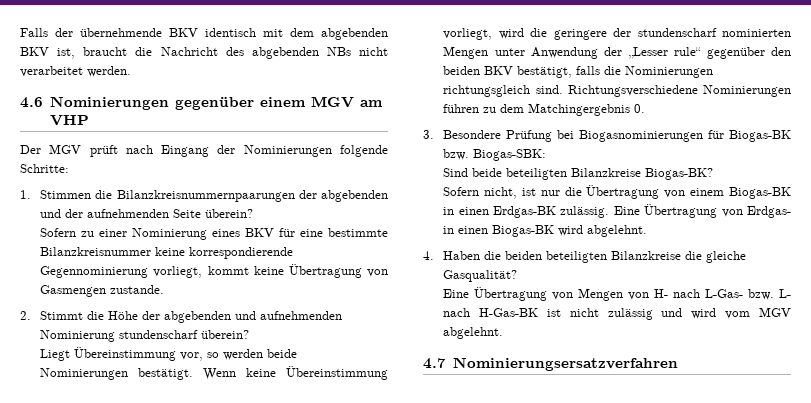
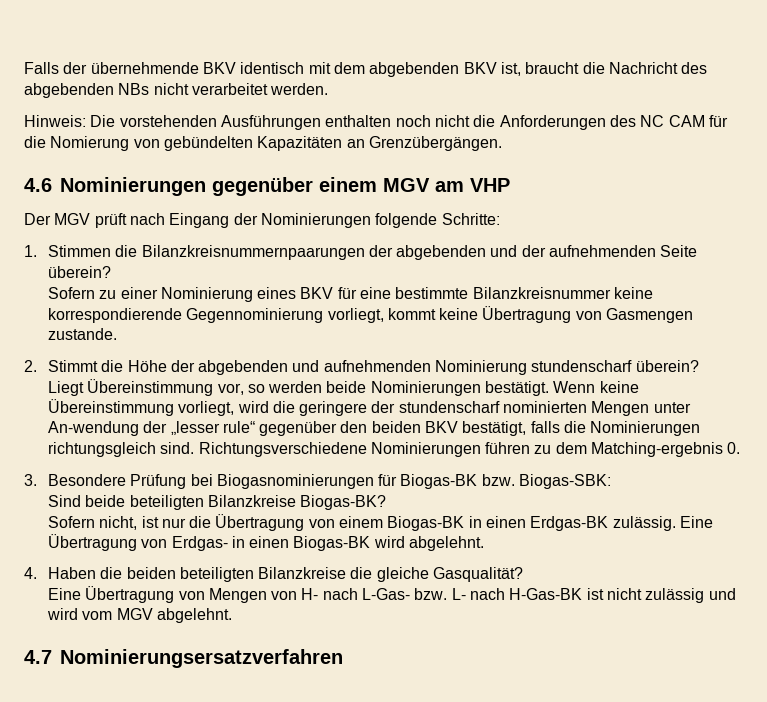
+ Hinweis: Die vorstehenden Ausführungen enthalten noch nicht die Anforderungen des NC CAM für die Nomierung von gebündelten Kapazitäten an Grenzübergängen.
- Wenn keine Übereinstimmung vorliegt, wird die geringere der stundenscharf nominierten Mengen unter Anwendung der „Lesser rule“ gegenüber den beiden BKV bestätigt, falls die Nominierungen richtungsgleich sind.
+ Wenn keine Übereinstimmung vorliegt, wird die geringere der stundenscharf nominierten Mengen unter An-wendung der „lesser rule“ gegenüber den beiden BKV bestätigt, falls die Nominierungen richtungsgleich sind.
- Richtungsverschiedene Nominierungen führen zu dem Matchingergebnis 0.
+ Richtungsverschiedene Nominierungen führen zu dem Matching-ergebnis 0.

